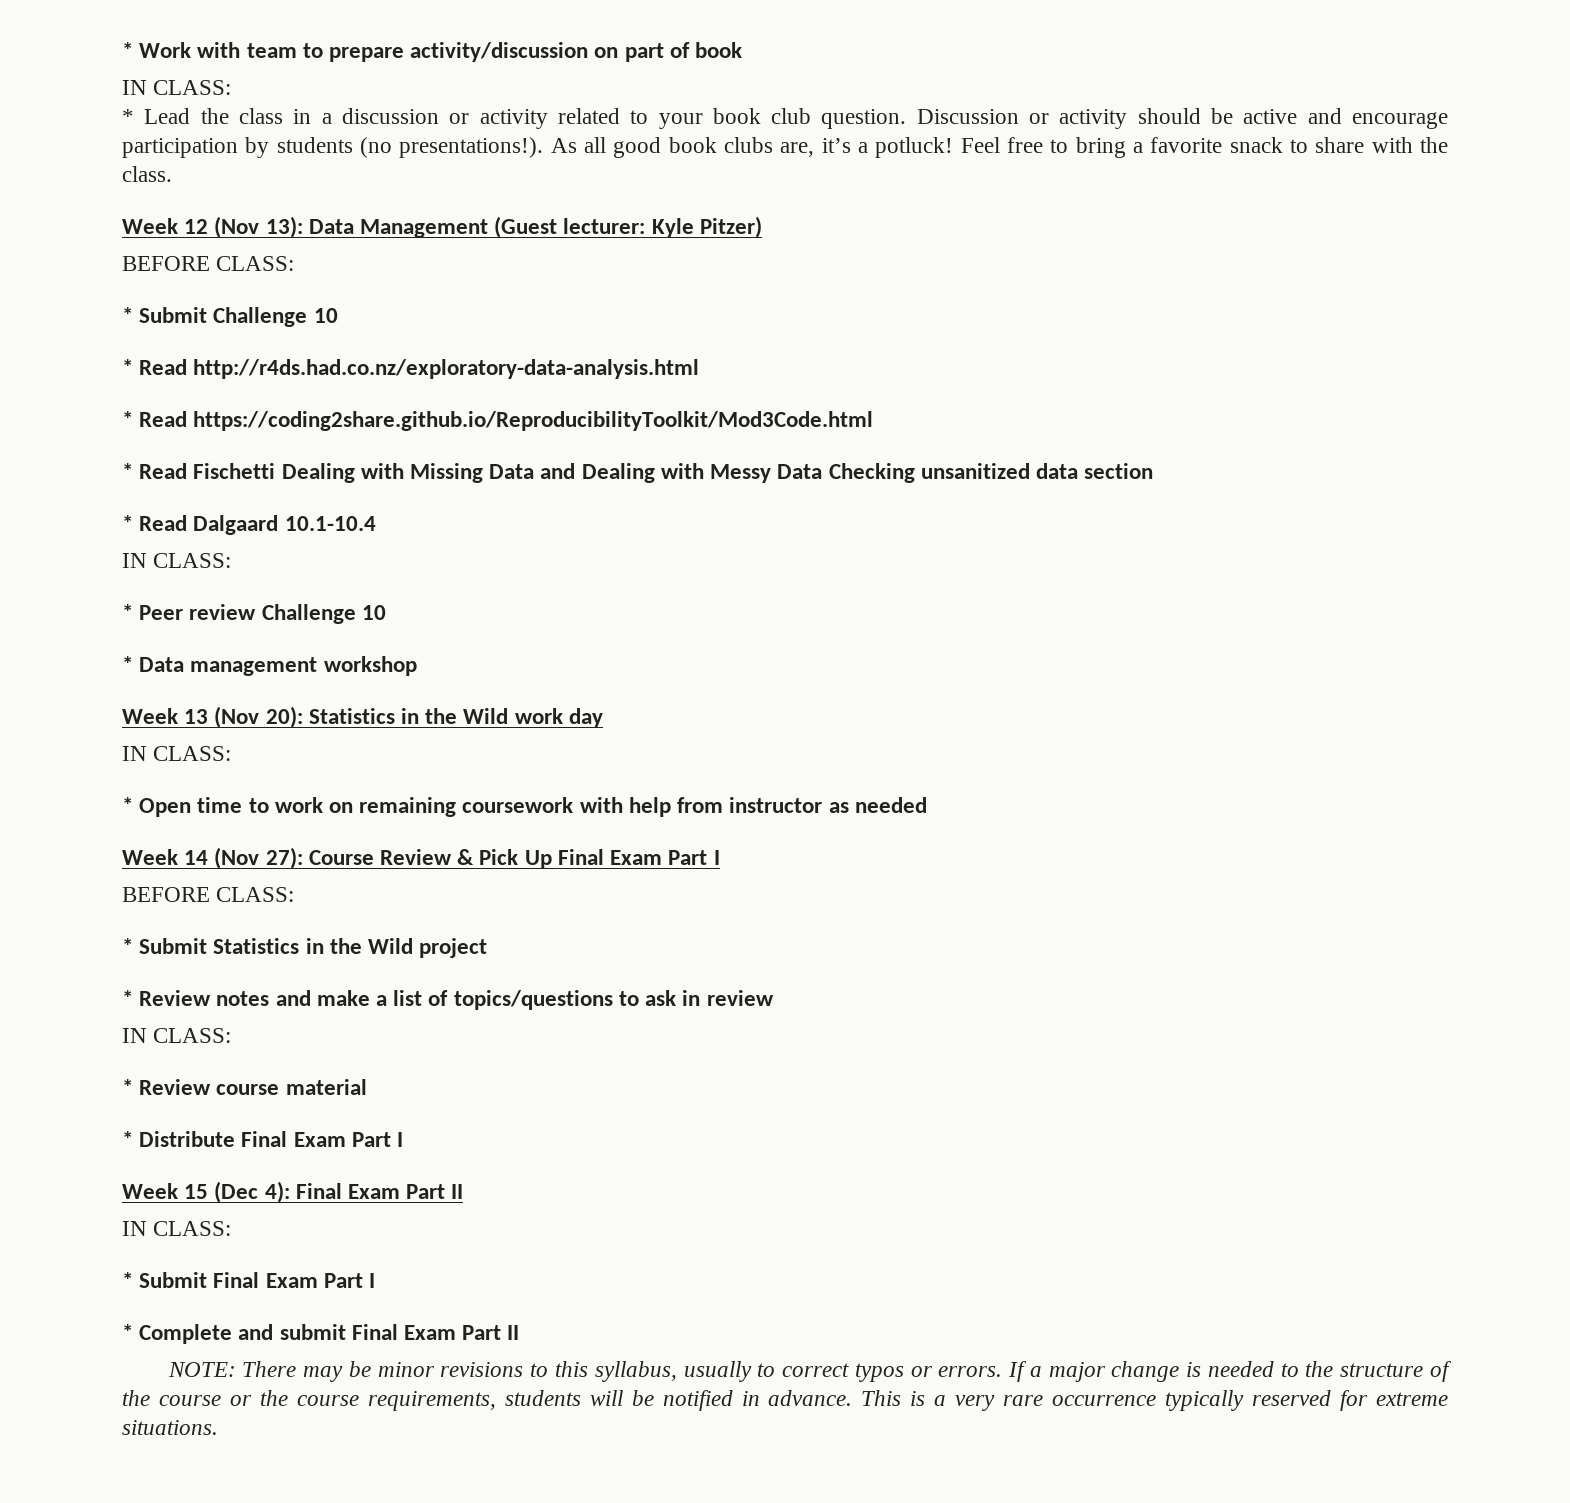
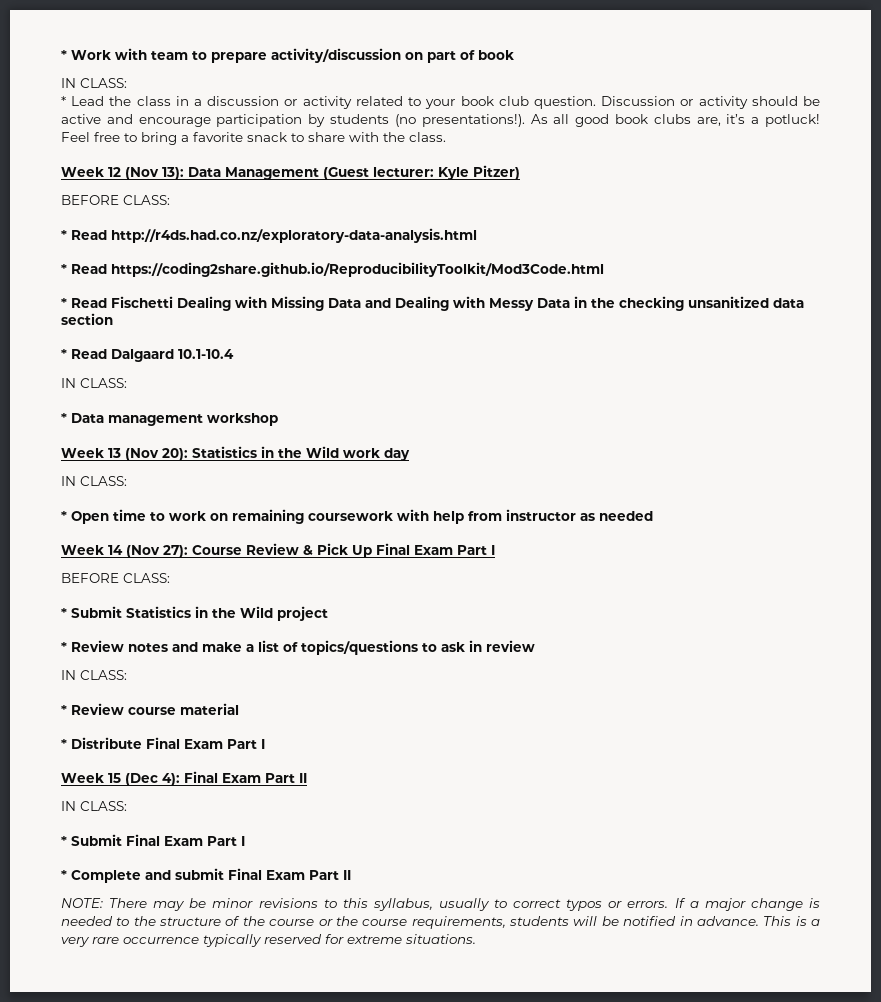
- * Submit Challenge 10
- * Read Fischetti Dealing with Missing Data and Dealing with Messy Data Checking unsanitized data section
+ * Read Fischetti Dealing with Missing Data and Dealing with Messy Data in the checking unsanitized data section
- * Peer review Challenge 10

